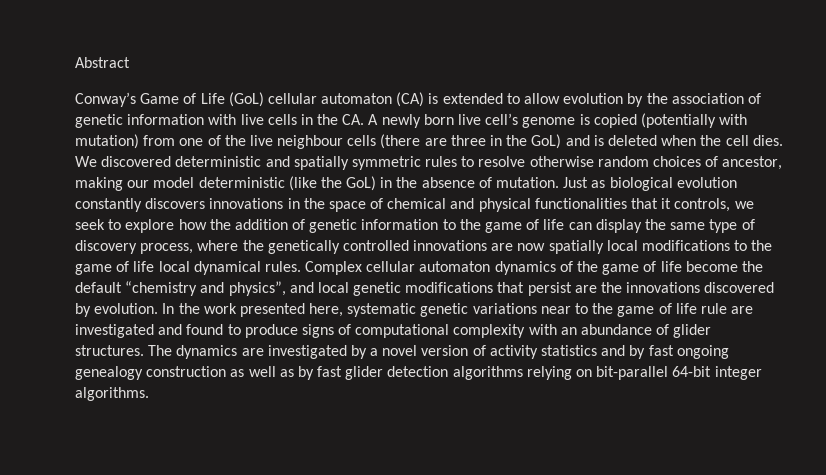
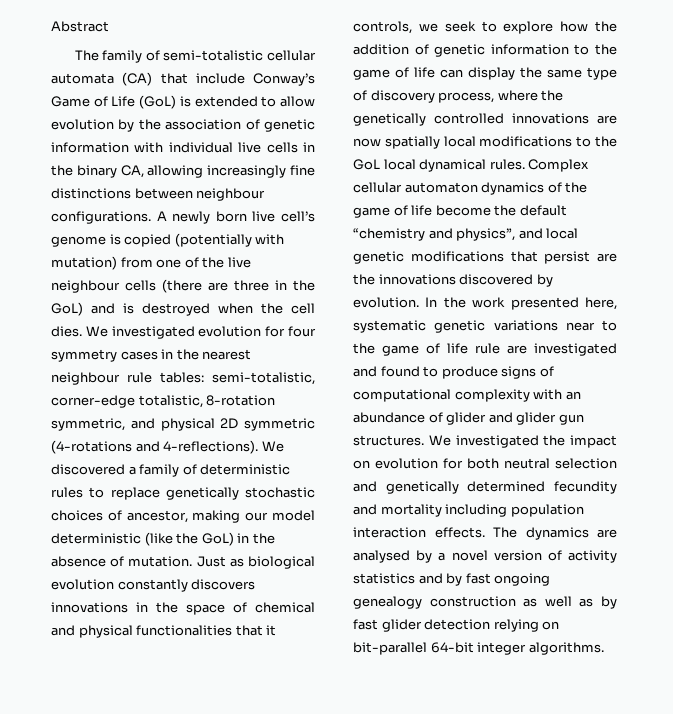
- Conway’s Game of Life (GoL) cellular automaton (CA) is extended to allow evolution by the association of genetic information with live cells in the CA. A newly born live cell’s genome is copied (potentially with mutation) from one of the live neighbour cells (there are three in the GoL) and is deleted when the cell dies.
+ The family of semi-totalistic cellular automata (CA) that include Conway’s Game of Life (GoL) is extended to allow evolution by the association of genetic information with individual live cells in the binary CA, allowing increasingly fine distinctions between neighbour configurations. A newly born live cell’s genome is copied (potentially with mutation) from one of the live neighbour cells (there are three in the GoL) and is destroyed when the cell dies.
- We discovered deterministic and spatially symmetric rules to resolve otherwise random choices of ancestor, making our model deterministic (like the GoL) in the absence of mutation.
+ We investigated evolution for four symmetry cases in the nearest neighbour rule tables: semi-totalistic, corner-edge totalistic, 8-rotation symmetric, and physical 2D symmetric (4-rotations and 4-reflections). We discovered a family of deterministic rules to replace genetically stochastic choices of ancestor, making our model deterministic (like the GoL) in the absence of mutation.
- Just as biological evolution constantly discovers innovations in the space of chemical and physical functionalities that it controls, we seek to explore how the addition of genetic information to the game of life can display the same type of discovery process, where the genetically controlled innovations are now spatially local modifications to the game of life local dynamical rules.
+ Just as biological evolution constantly discovers innovations in the space of chemical and physical functionalities that it controls, we seek to explore how the addition of genetic information to the game of life can display the same type of discovery process, where the genetically controlled innovations are now spatially local modifications to the GoL local dynamical rules.
- In the work presented here, systematic genetic variations near to the game of life rule are investigated and found to produce signs of computational complexity with an abundance of glider structures.
+ In the work presented here, systematic genetic variations near to the game of life rule are investigated and found to produce signs of computational complexity with an abundance of glider and glider gun structures. We investigated the impact on evolution for both neutral selection and genetically determined fecundity and mortality including population interaction effects.
- The dynamics are investigated by a novel version of activity statistics and by fast ongoing genealogy construction as well as by fast glider detection algorithms relying on bit-parallel 64-bit integer algorithms.
+ The dynamics are analysed by a novel version of activity statistics and by fast ongoing genealogy construction as well as by fast glider detection relying on bit-parallel 64-bit integer algorithms.

